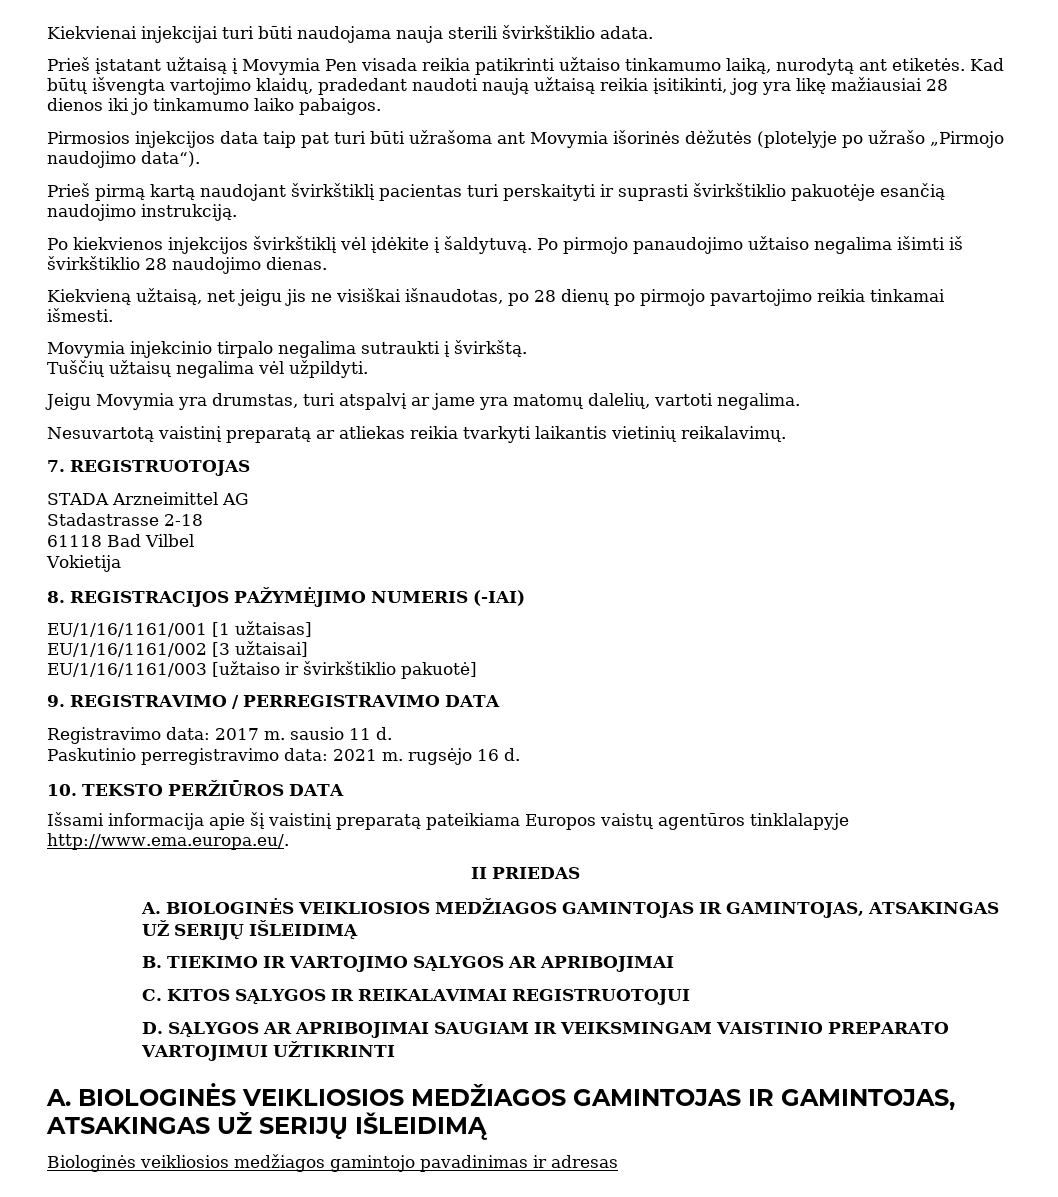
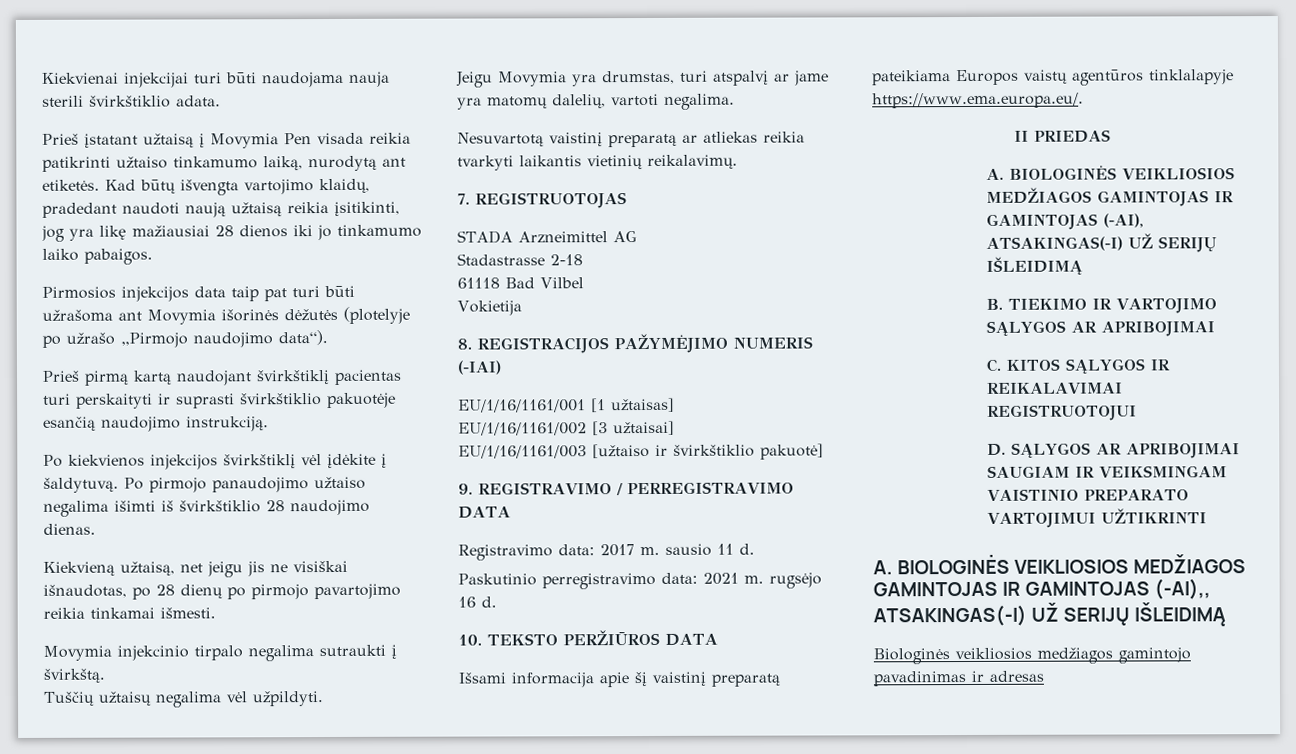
- Išsami informacija apie šį vaistinį preparatą pateikiama Europos vaistų agentūros tinklalapyje http://www.ema.europa.eu/.
+ Išsami informacija apie šį vaistinį preparatą pateikiama Europos vaistų agentūros tinklalapyje https://www.ema.europa.eu/.
  II PRIEDAS
- A. BIOLOGINĖS VEIKLIOSIOS MEDŽIAGOS GAMINTOJAS IR GAMINTOJAS, ATSAKINGAS UŽ SERIJŲ IŠLEIDIMĄ
+ A. BIOLOGINĖS VEIKLIOSIOS MEDŽIAGOS GAMINTOJAS IR GAMINTOJAS (-AI), ATSAKINGAS(-I) UŽ SERIJŲ IŠLEIDIMĄ
  D. SĄLYGOS AR APRIBOJIMAI SAUGIAM IR VEIKSMINGAM VAISTINIO PREPARATO VARTOJIMUI UŽTIKRINTI
- A. BIOLOGINĖS VEIKLIOSIOS MEDŽIAGOS GAMINTOJAS IR GAMINTOJAS, ATSAKINGAS UŽ SERIJŲ IŠLEIDIMĄ
+ A. BIOLOGINĖS VEIKLIOSIOS MEDŽIAGOS GAMINTOJAS IR GAMINTOJAS (-AI),, ATSAKINGAS(-I) UŽ SERIJŲ IŠLEIDIMĄ

